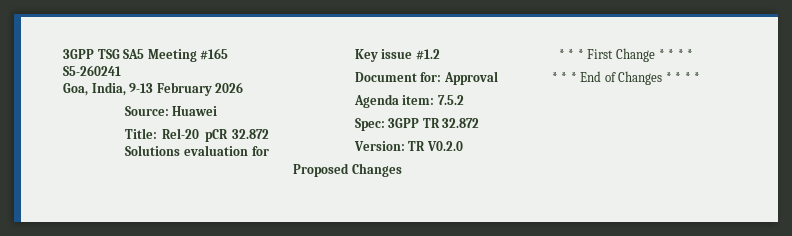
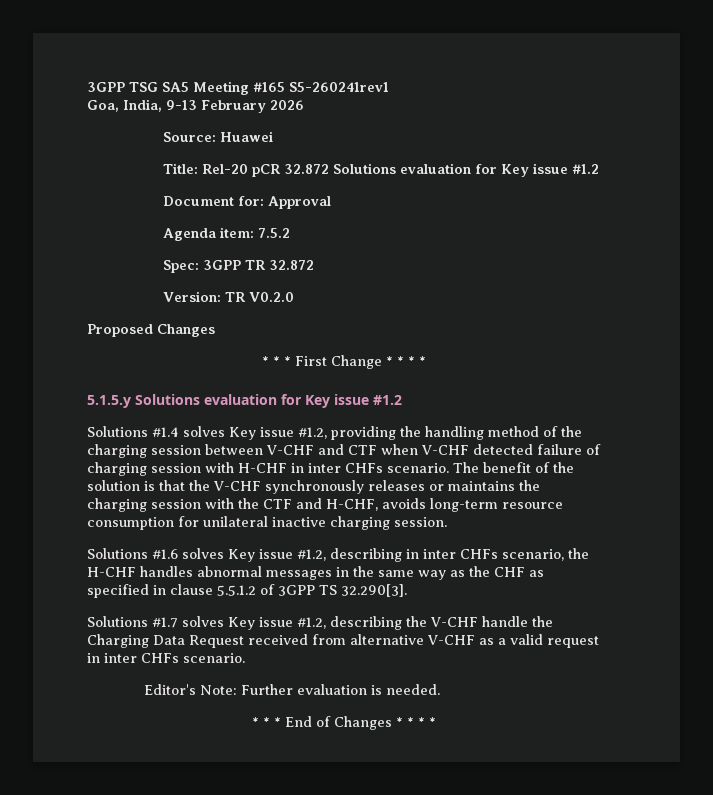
- 3GPP TSG SA5 Meeting #165 S5-260241
+ 3GPP TSG SA5 Meeting #165 S5-260241rev1
+ 5.1.5.y Solutions evaluation for Key issue #1.2
+ Solutions #1.4 solves Key issue #1.2, providing the handling method of the charging session between V-CHF and CTF when V-CHF detected failure of charging session with H-CHF in inter CHFs scenario. The benefit of the solution is that the V-CHF synchronously releases or maintains the charging session with the CTF and H-CHF, avoids long-term resource consumption for unilateral inactive charging session.
+ Solutions #1.6 solves Key issue #1.2, describing in inter CHFs scenario, the H-CHF handles abnormal messages in the same way as the CHF as specified in clause 5.5.1.2 of 3GPP TS 32.290[3].
+ Solutions #1.7 solves Key issue #1.2, describing the V-CHF handle the Charging Data Request received from alternative V-CHF as a valid request in inter CHFs scenario.
+ Editor's Note: Further evaluation is needed.

